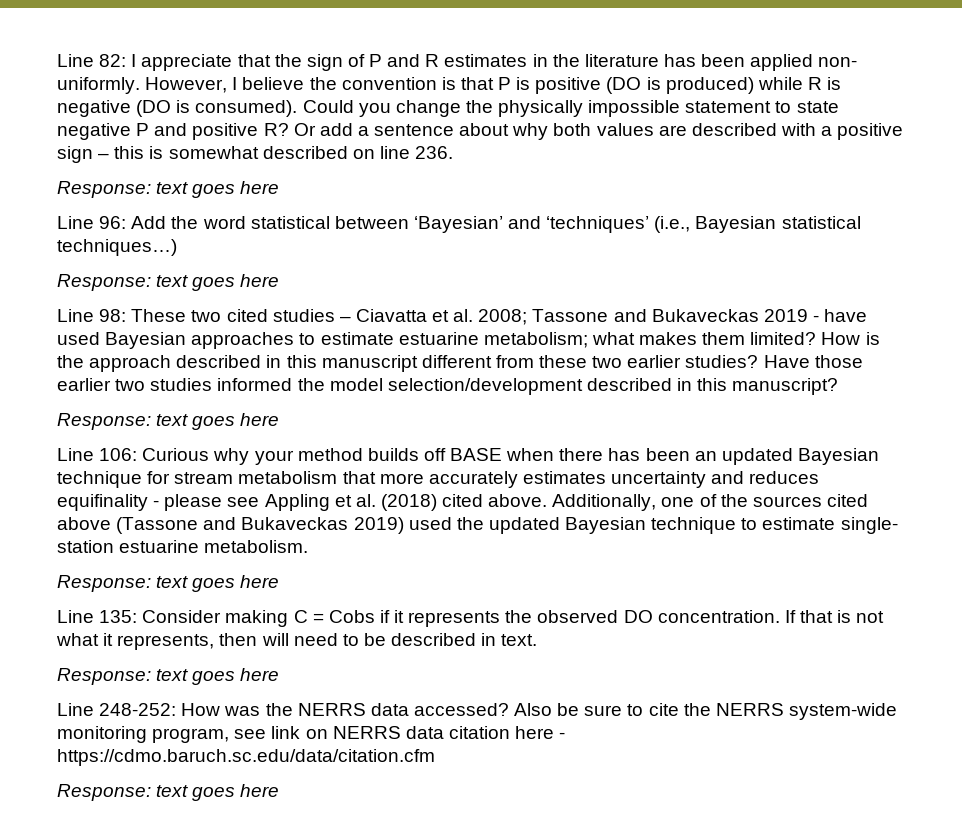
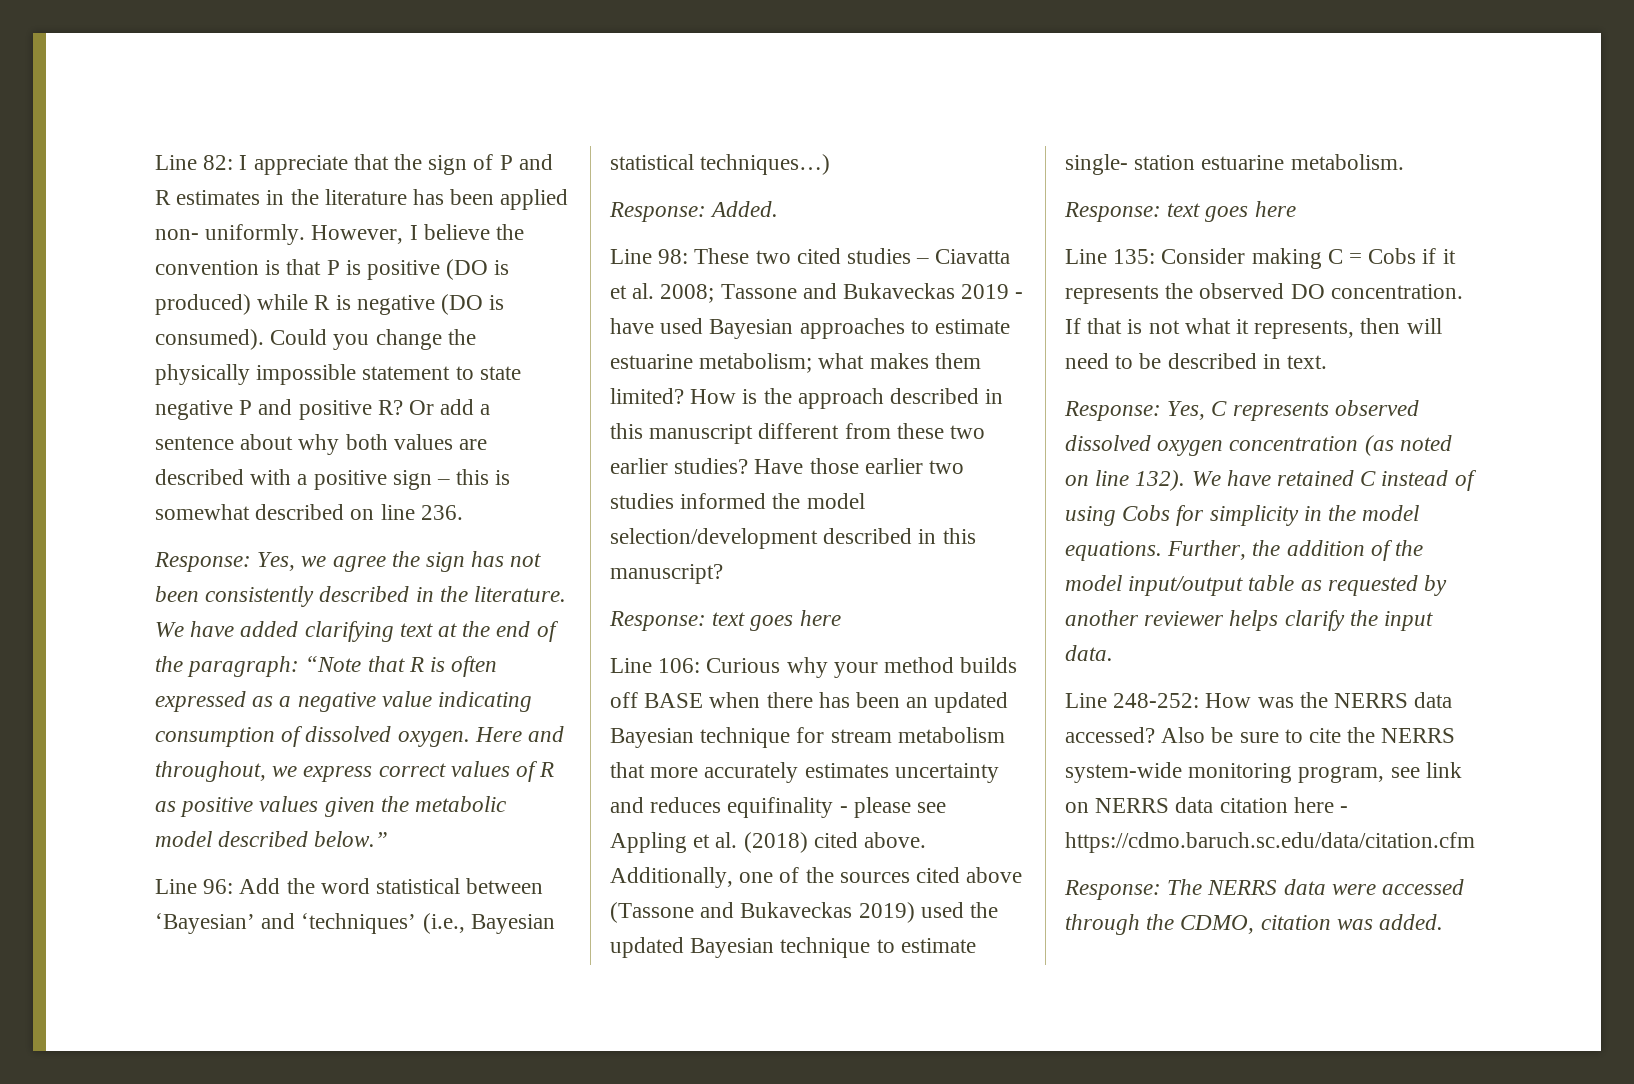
  Or add a sentence about why both values are described with a positive sign – this is somewhat described on line 236.
- Response: text goes here
+ Response: Yes, we agree the sign has not been consistently described in the literature. We have added clarifying text at the end of the paragraph: “Note that R is often expressed as a negative value indicating consumption of dissolved oxygen. Here and throughout, we express correct values of R as positive values given the metabolic model described below.”
  Line 96: Add the word statistical between ‘Bayesian’ and ‘techniques’ (i.e., Bayesian statistical techniques…)
- Response: text goes here
+ Response: Added.
  If that is not what it represents, then will need to be described in text.
- Response: text goes here
+ Response: Yes, C represents observed dissolved oxygen concentration (as noted on line 132). We have retained C instead of using Cobs for simplicity in the model equations. Further, the addition of the model input/output table as requested by another reviewer helps clarify the input data.
  Also be sure to cite the NERRS system-wide monitoring program, see link on NERRS data citation here - https://cdmo.baruch.sc.edu/data/citation.cfm
- Response: text goes here
+ Response: The NERRS data were accessed through the CDMO, citation was added.

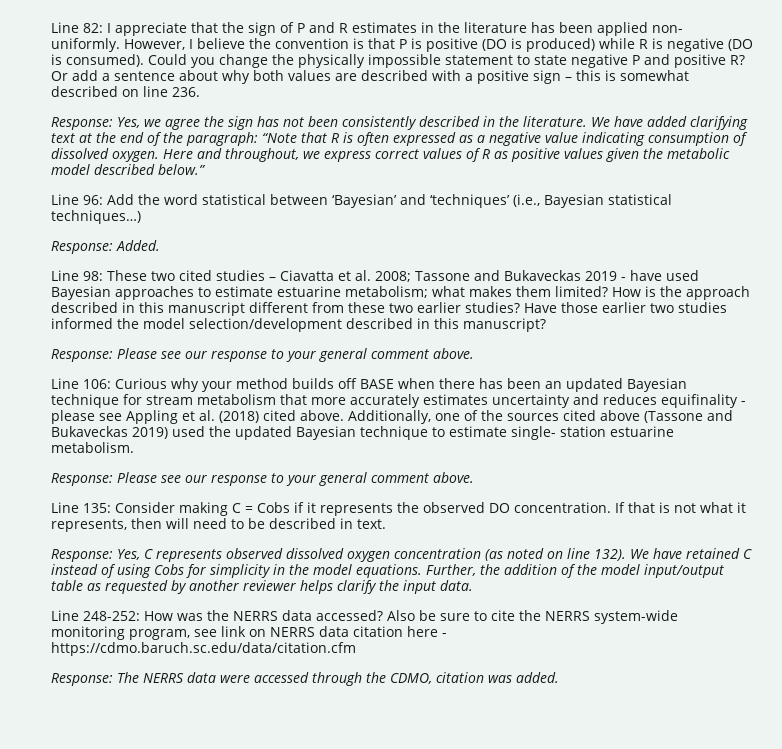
  Have those earlier two studies informed the model selection/development described in this manuscript?
- Response: text goes here
+ Response: Please see our response to your general comment above.
  Additionally, one of the sources cited above (Tassone and Bukaveckas 2019) used the updated Bayesian technique to estimate single- station estuarine metabolism.
- Response: text goes here
+ Response: Please see our response to your general comment above.

